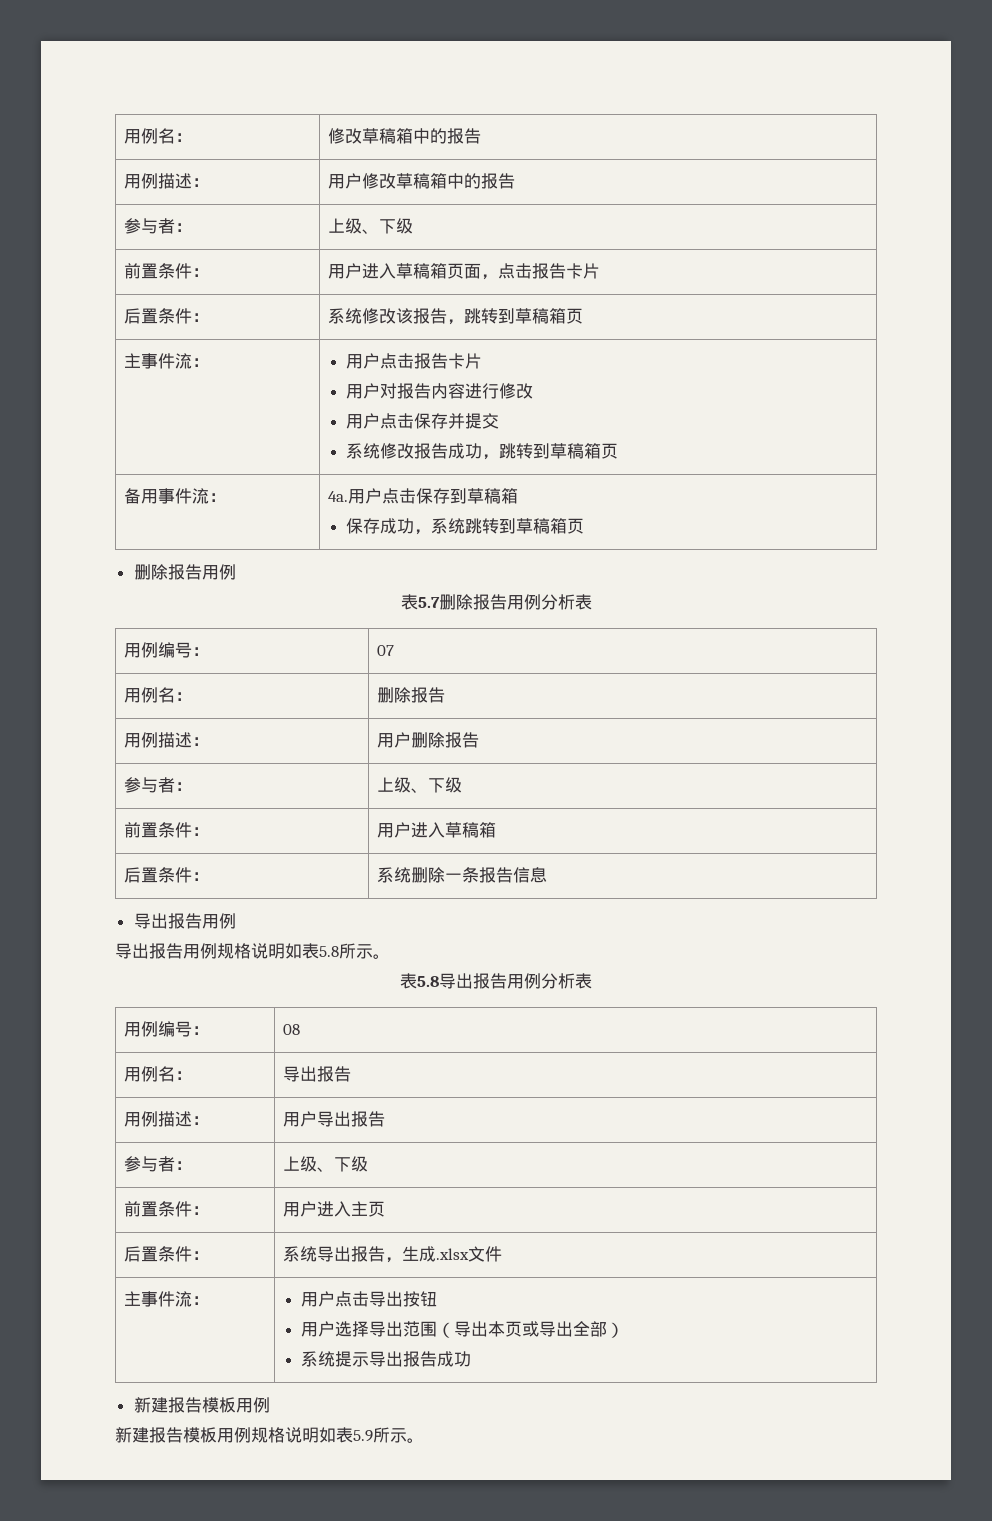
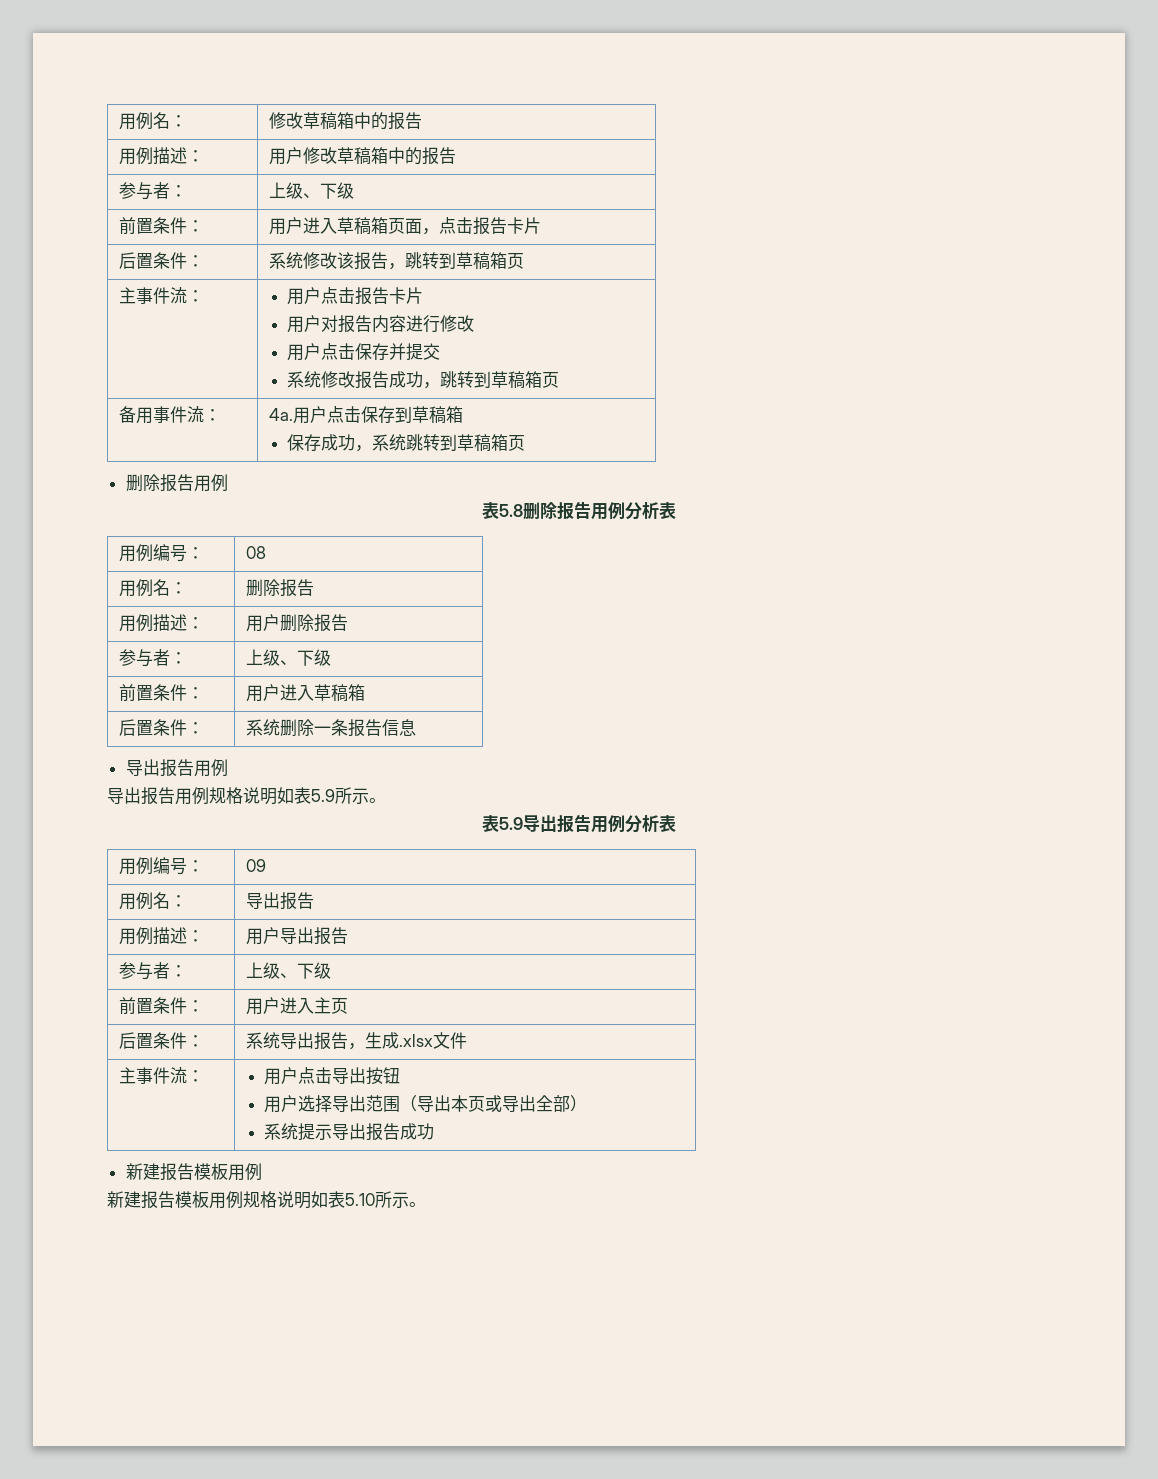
- 表5.7删除报告用例分析表
+ 表5.8删除报告用例分析表
- 用例编号： | 07
+ 用例编号： | 08
- 导出报告用例规格说明如表5.8所示。
+ 导出报告用例规格说明如表5.9所示。
- 表5.8导出报告用例分析表
+ 表5.9导出报告用例分析表
- 用例编号： | 08
+ 用例编号： | 09
- 新建报告模板用例规格说明如表5.9所示。
+ 新建报告模板用例规格说明如表5.10所示。

